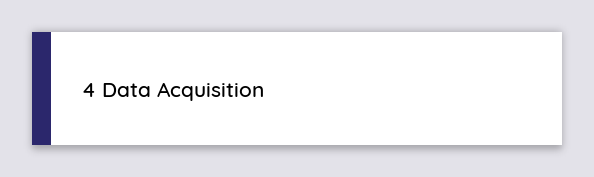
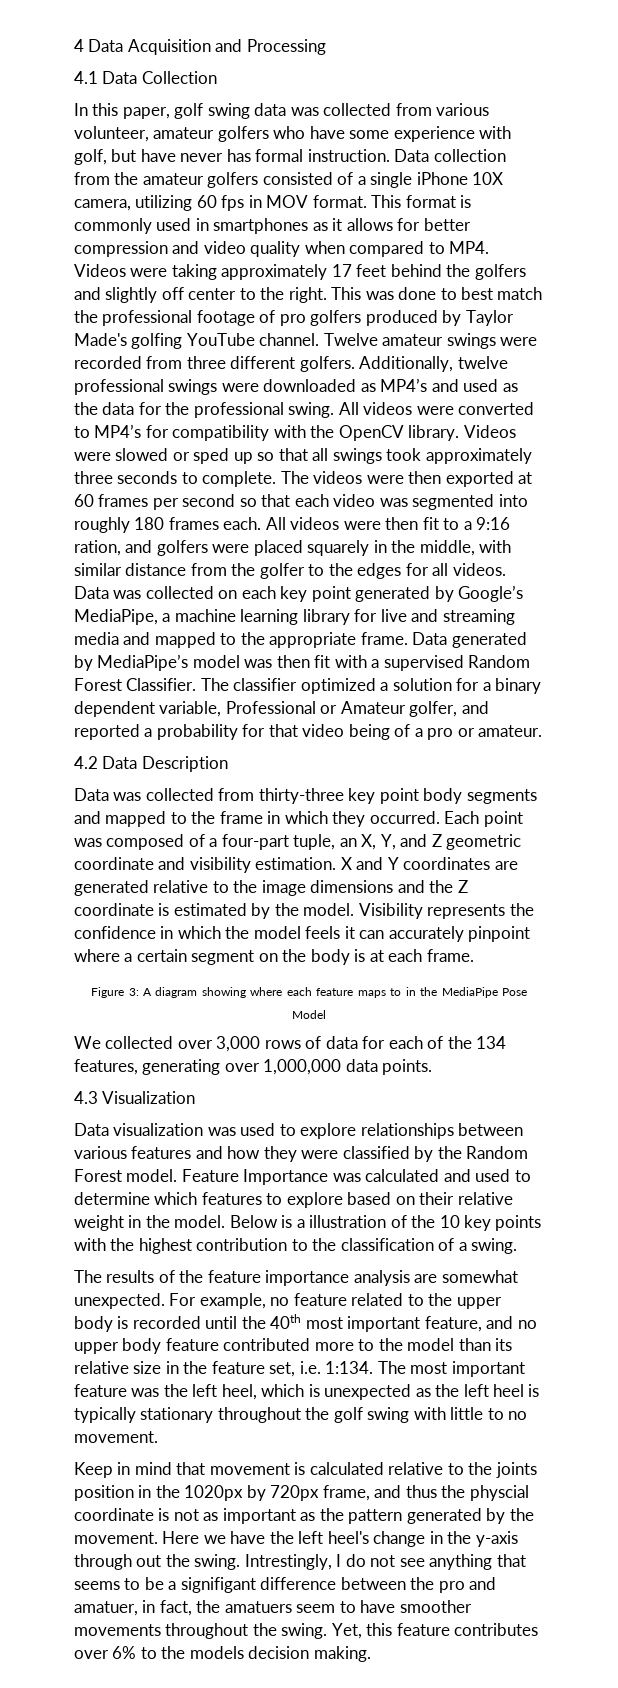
- 4 Data Acquisition
+ 4 Data Acquisition and Processing
+ 4.1 Data Collection
+ In this paper, golf swing data was collected from various volunteer, amateur golfers who have some experience with golf, but have never has formal instruction. Data collection from the amateur golfers consisted of a single iPhone 10X camera, utilizing 60 fps in MOV format. This format is commonly used in smartphones as it allows for better compression and video quality when compared to MP4. Videos were taking approximately 17 feet behind the golfers and slightly off center to the right. This was done to best match the professional footage of pro golfers produced by Taylor Made's golfing YouTube channel. Twelve amateur swings were recorded from three different golfers. Additionally, twelve professional swings were downloaded as MP4’s and used as the data for the professional swing. All videos were converted to MP4’s for compatibility with the OpenCV library. Videos were slowed or sped up so that all swings took approximately three seconds to complete. The videos were then exported at 60 frames per second so that each video was segmented into roughly 180 frames each. All videos were then fit to a 9:16 ration, and golfers were placed squarely in the middle, with similar distance from the golfer to the edges for all videos. Data was collected on each key point generated by Google’s MediaPipe, a machine learning library for live and streaming media and mapped to the appropriate frame. Data generated by MediaPipe’s model was then fit with a supervised Random Forest Classifier. The classifier optimized a solution for a binary dependent variable, Professional or Amateur golfer, and reported a probability for that video being of a pro or amateur.
+ 4.2 Data Description
+ Data was collected from thirty-three key point body segments and mapped to the frame in which they occurred. Each point was composed of a four-part tuple, an X, Y, and Z geometric coordinate and visibility estimation. X and Y coordinates are generated relative to the image dimensions and the Z coordinate is estimated by the model. Visibility represents the confidence in which the model feels it can accurately pinpoint where a certain segment on the body is at each frame.
+ Figure 3: A diagram showing where each feature maps to in the MediaPipe Pose Model
+ We collected over 3,000 rows of data for each of the 134 features, generating over 1,000,000 data points.
+ 4.3 Visualization
+ Data visualization was used to explore relationships between various features and how they were classified by the Random Forest model. Feature Importance was calculated and used to determine which features to explore based on their relative weight in the model. Below is a illustration of the 10 key points with the highest contribution to the classification of a swing.
+ The results of the feature importance analysis are somewhat unexpected. For example, no feature related to the upper body is recorded until the 40th most important feature, and no upper body feature contributed more to the model than its relative size in the feature set, i.e. 1:134. The most important feature was the left heel, which is unexpected as the left heel is typically stationary throughout the golf swing with little to no movement.
+ Keep in mind that movement is calculated relative to the joints position in the 1020px by 720px frame, and thus the physcial coordinate is not as important as the pattern generated by the movement. Here we have the left heel's change in the y-axis through out the swing. Intrestingly, I do not see anything that seems to be a signifigant difference between the pro and amatuer, in fact, the amatuers seem to have smoother movements throughout the swing. Yet, this feature contributes over 6% to the models decision making.

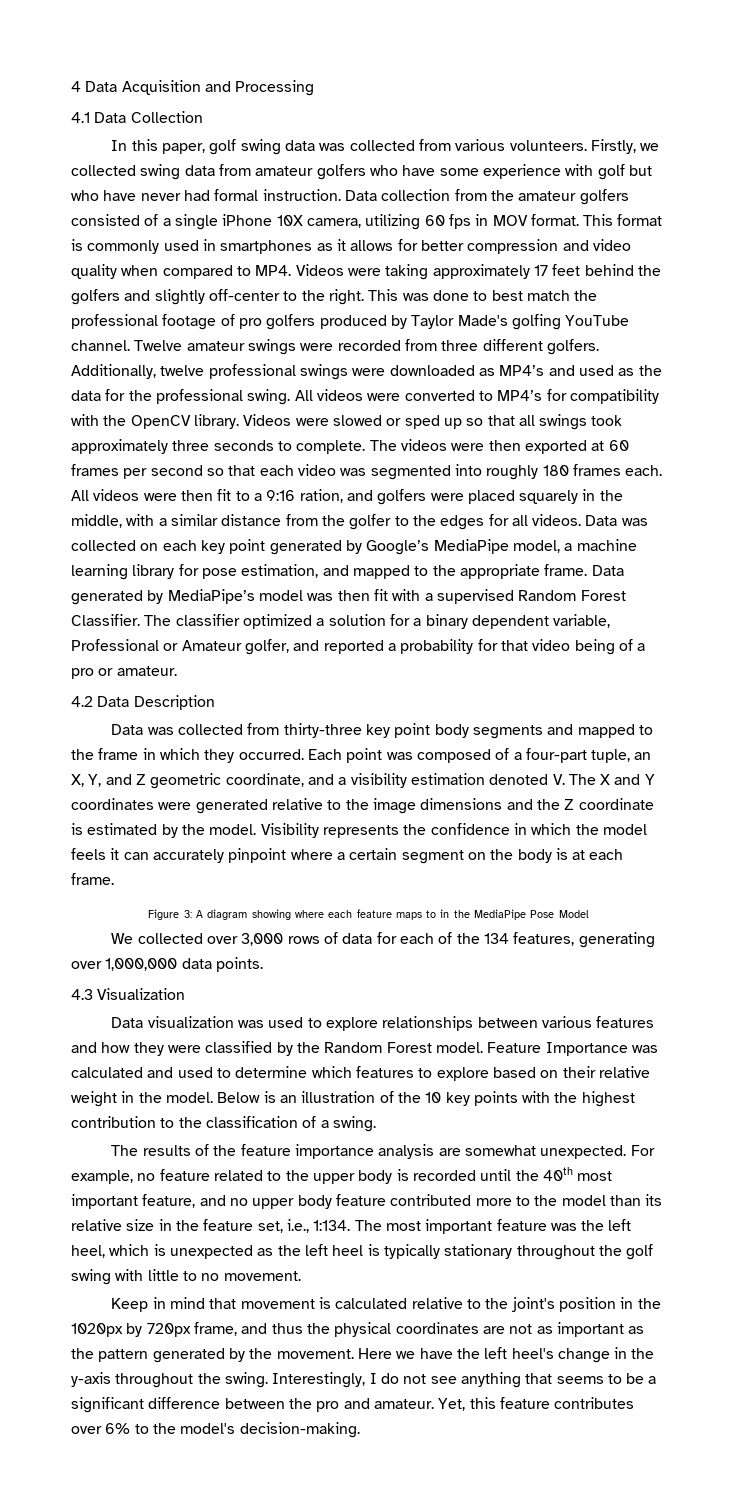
- In this paper, golf swing data was collected from various volunteer, amateur golfers who have some experience with golf, but have never has formal instruction.
+ In this paper, golf swing data was collected from various volunteers. Firstly, we collected swing data from amateur golfers who have some experience with golf but who have never had formal instruction.
- This format is commonly used in smartphones as it allows for better compression and video quality when compared to MP4. Videos were taking approximately 17 feet behind the golfers and slightly off center to the right.
+ This format is commonly used in smartphones as it allows for better compression and video quality when compared to MP4. Videos were taking approximately 17 feet behind the golfers and slightly off-center to the right.
- All videos were then fit to a 9:16 ration, and golfers were placed squarely in the middle, with similar distance from the golfer to the edges for all videos.
+ All videos were then fit to a 9:16 ration, and golfers were placed squarely in the middle, with a similar distance from the golfer to the edges for all videos.
- Data was collected on each key point generated by Google’s MediaPipe, a machine learning library for live and streaming media and mapped to the appropriate frame.
+ Data was collected on each key point generated by Google’s MediaPipe model, a machine learning library for pose estimation, and mapped to the appropriate frame.
- Each point was composed of a four-part tuple, an X, Y, and Z geometric coordinate and visibility estimation. X and Y coordinates are generated relative to the image dimensions and the Z coordinate is estimated by the model.
+ Each point was composed of a four-part tuple, an X, Y, and Z geometric coordinate, and a visibility estimation denoted V. The X and Y coordinates were generated relative to the image dimensions and the Z coordinate is estimated by the model.
- Below is a illustration of the 10 key points with the highest contribution to the classification of a swing.
+ Below is an illustration of the 10 key points with the highest contribution to the classification of a swing.
- For example, no feature related to the upper body is recorded until the 40th most important feature, and no upper body feature contributed more to the model than its relative size in the feature set, i.e. 1:134.
+ For example, no feature related to the upper body is recorded until the 40th most important feature, and no upper body feature contributed more to the model than its relative size in the feature set, i.e., 1:134.
- Keep in mind that movement is calculated relative to the joints position in the 1020px by 720px frame, and thus the physcial coordinate is not as important as the pattern generated by the movement.
+ Keep in mind that movement is calculated relative to the joint's position in the 1020px by 720px frame, and thus the physical coordinates are not as important as the pattern generated by the movement.
- Here we have the left heel's change in the y-axis through out the swing. Intrestingly, I do not see anything that seems to be a signifigant difference between the pro and amatuer, in fact, the amatuers seem to have smoother movements throughout the swing.
+ Here we have the left heel's change in the y-axis throughout the swing. Interestingly, I do not see anything that seems to be a significant difference between the pro and amateur.
- Yet, this feature contributes over 6% to the models decision making.
+ Yet, this feature contributes over 6% to the model's decision-making.

